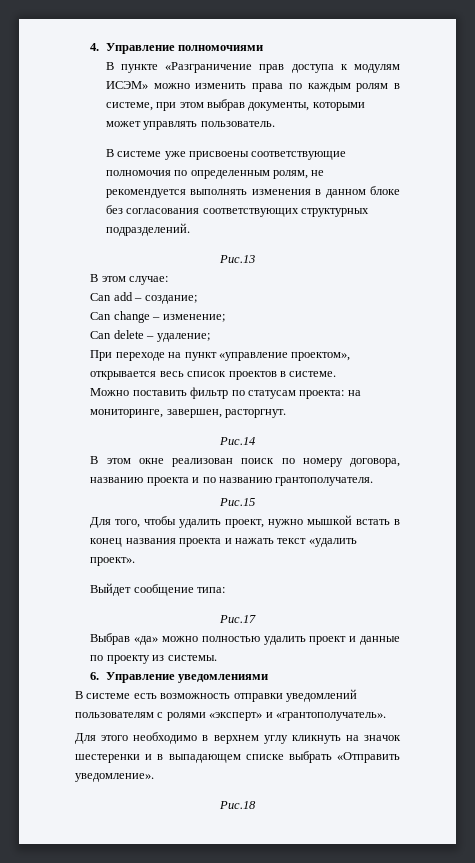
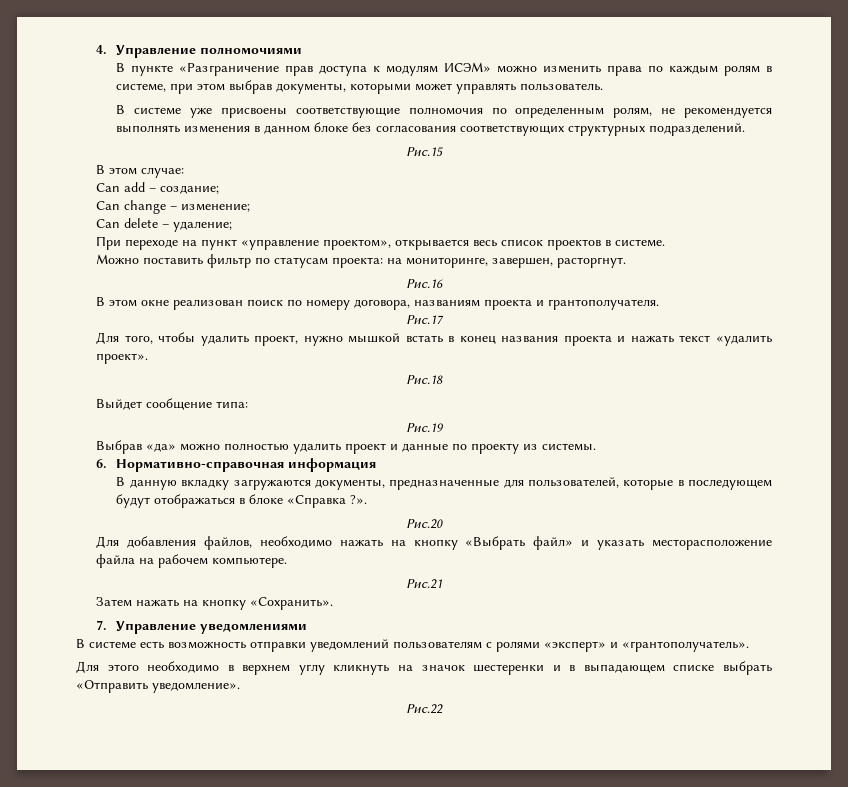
- Рис.13
+ Рис.15
- Рис.14
+ Рис.16
- В этом окне реализован поиск по номеру договора, названию проекта и по названию грантополучателя.
+ В этом окне реализован поиск по номеру договора, названиям проекта и грантополучателя.
- Рис.15
+ Рис.17
+ Рис.18
- Рис.17
+ Рис.19
- 6. Управление уведомлениями
+ 6. Нормативно-справочная информация
+ В данную вкладку загружаются документы, предназначенные для пользователей, которые в последующем будут отображаться в блоке «Справка ?».
+ Рис.20
+ Для добавления файлов, необходимо нажать на кнопку «Выбрать файл» и указать месторасположение файла на рабочем компьютере.
+ Рис.21
+ Затем нажать на кнопку «Сохранить».
+ 7. Управление уведомлениями
- Рис.18
+ Рис.22

